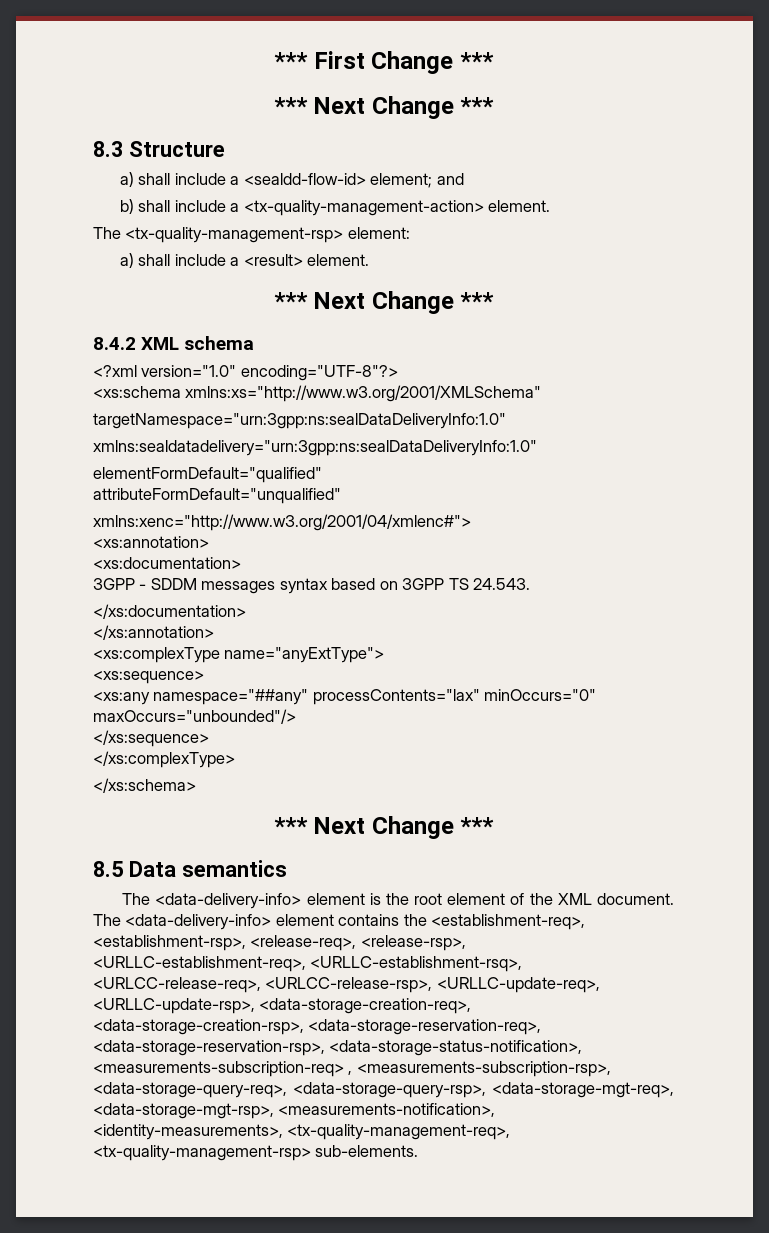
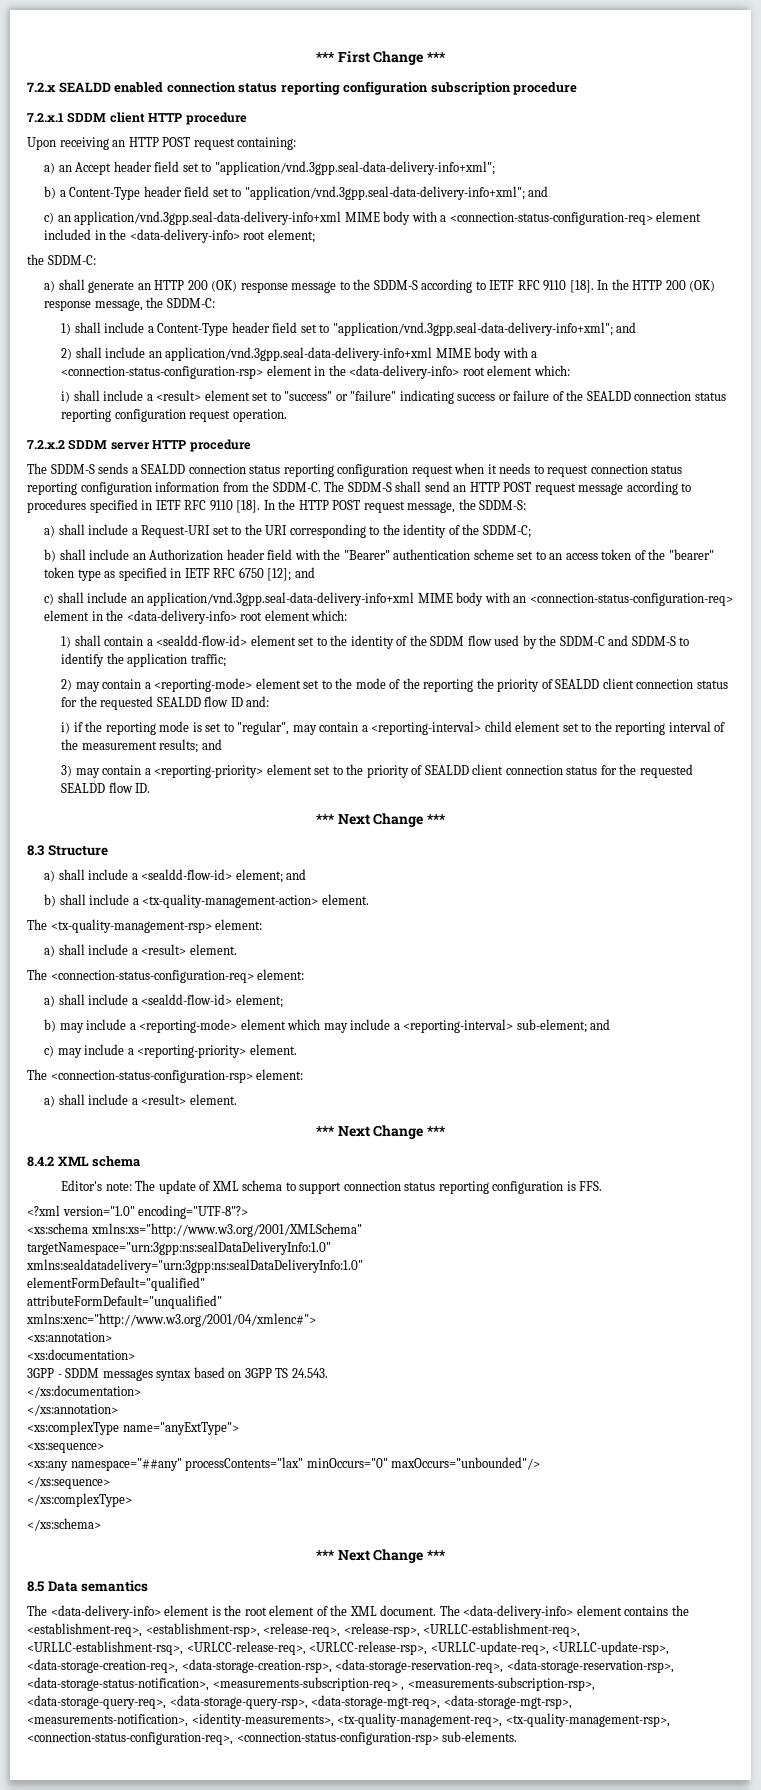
+ 7.2.x SEALDD enabled connection status reporting configuration subscription procedure
+ 7.2.x.1 SDDM client HTTP procedure
+ Upon receiving an HTTP POST request containing:
+ a) an Accept header field set to "application/vnd.3gpp.seal-data-delivery-info+xml";
+ b) a Content-Type header field set to "application/vnd.3gpp.seal-data-delivery-info+xml"; and
+ c) an application/vnd.3gpp.seal-data-delivery-info+xml MIME body with a <connection-status-configuration-req> element included in the <data-delivery-info> root element;
+ the SDDM-C:
+ a) shall generate an HTTP 200 (OK) response message to the SDDM-S according to IETF RFC 9110 [18]. In the HTTP 200 (OK) response message, the SDDM-C:
+ 1) shall include a Content-Type header field set to "application/vnd.3gpp.seal-data-delivery-info+xml"; and
+ 2) shall include an application/vnd.3gpp.seal-data-delivery-info+xml MIME body with a <connection-status-configuration-rsp> element in the <data-delivery-info> root element which:
+ i) shall include a <result> element set to "success" or "failure" indicating success or failure of the SEALDD connection status reporting configuration request operation.
+ 7.2.x.2 SDDM server HTTP procedure
+ The SDDM-S sends a SEALDD connection status reporting configuration request when it needs to request connection status reporting configuration information from the SDDM-C. The SDDM-S shall send an HTTP POST request message according to procedures specified in IETF RFC 9110 [18]. In the HTTP POST request message, the SDDM-S:
+ a) shall include a Request-URI set to the URI corresponding to the identity of the SDDM-C;
+ b) shall include an Authorization header field with the "Bearer" authentication scheme set to an access token of the "bearer" token type as specified in IETF RFC 6750 [12]; and
+ c) shall include an application/vnd.3gpp.seal-data-delivery-info+xml MIME body with an <connection-status-configuration-req> element in the <data-delivery-info> root element which:
+ 1) shall contain a <sealdd-flow-id> element set to the identity of the SDDM flow used by the SDDM-C and SDDM-S to identify the application traffic;
+ 2) may contain a <reporting-mode> element set to the mode of the reporting the priority of SEALDD client connection status for the requested SEALDD flow ID and:
+ i) if the reporting mode is set to "regular", may contain a <reporting-interval> child element set to the reporting interval of the measurement results; and
+ 3) may contain a <reporting-priority> element set to the priority of SEALDD client connection status for the requested SEALDD flow ID.
+ The <connection-status-configuration-req> element:
+ a) shall include a <sealdd-flow-id> element;
+ b) may include a <reporting-mode> element which may include a <reporting-interval> sub-element; and
+ c) may include a <reporting-priority> element.
+ The <connection-status-configuration-rsp> element:
+ a) shall include a <result> element.
+ Editor's note: The update of XML schema to support connection status reporting configuration is FFS.
- The <data-delivery-info> element contains the <establishment-req>, <establishment-rsp>, <release-req>, <release-rsp>, <URLLC-establishment-req>, <URLLC-establishment-rsq>, <URLCC-release-req>, <URLCC-release-rsp>, <URLLC-update-req>, <URLLC-update-rsp>, <data-storage-creation-req>, <data-storage-creation-rsp>, <data-storage-reservation-req>, <data-storage-reservation-rsp>, <data-storage-status-notification>, <measurements-subscription-req> , <measurements-subscription-rsp>, <data-storage-query-req>, <data-storage-query-rsp>, <data-storage-mgt-req>, <data-storage-mgt-rsp>, <measurements-notification>, <identity-measurements>, <tx-quality-management-req>, <tx-quality-management-rsp> sub-elements.
+ The <data-delivery-info> element contains the <establishment-req>, <establishment-rsp>, <release-req>, <release-rsp>, <URLLC-establishment-req>, <URLLC-establishment-rsq>, <URLCC-release-req>, <URLCC-release-rsp>, <URLLC-update-req>, <URLLC-update-rsp>, <data-storage-creation-req>, <data-storage-creation-rsp>, <data-storage-reservation-req>, <data-storage-reservation-rsp>, <data-storage-status-notification>, <measurements-subscription-req> , <measurements-subscription-rsp>, <data-storage-query-req>, <data-storage-query-rsp>, <data-storage-mgt-req>, <data-storage-mgt-rsp>, <measurements-notification>, <identity-measurements>, <tx-quality-management-req>, <tx-quality-management-rsp>, <connection-status-configuration-req>, <connection-status-configuration-rsp> sub-elements.

